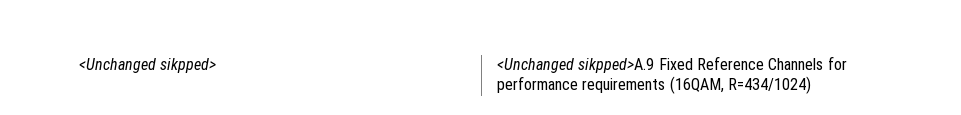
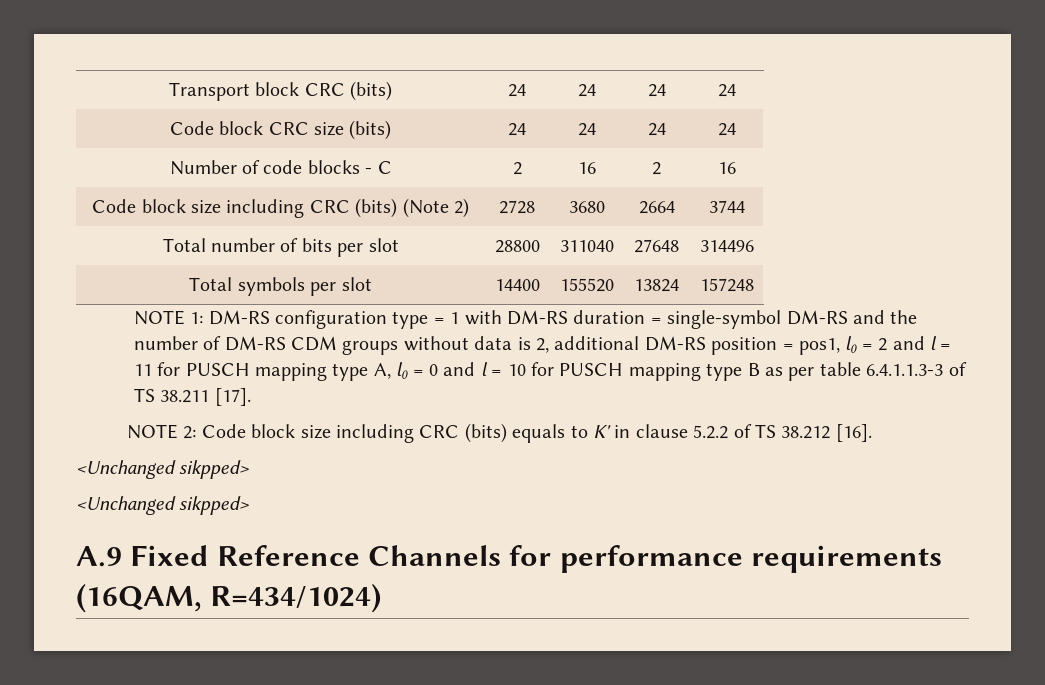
+ Transport block CRC (bits) | 24 | 24 | 24 | 24
+ Code block CRC size (bits) | 24 | 24 | 24 | 24
+ Number of code blocks - C | 2 | 16 | 2 | 16
+ Code block size including CRC (bits) (Note 2) | 2728 | 3680 | 2664 | 3744
+ Total number of bits per slot | 28800 | 311040 | 27648 | 314496
+ Total symbols per slot | 14400 | 155520 | 13824 | 157248
+ NOTE 1: DM-RS configuration type = 1 with DM-RS duration = single-symbol DM-RS and the number of DM-RS CDM groups without data is 2, additional DM-RS position = pos1, l0 = 2 and l = 11 for PUSCH mapping type A, l0 = 0 and l = 10 for PUSCH mapping type B as per table 6.4.1.1.3-3 of TS 38.211 [17].
+ NOTE 2: Code block size including CRC (bits) equals to K' in clause 5.2.2 of TS 38.212 [16].
  <Unchanged sikpped>
- <Unchanged sikpped>A.9 Fixed Reference Channels for performance requirements (16QAM, R=434/1024)
+ <Unchanged sikpped>
+ A.9 Fixed Reference Channels for performance requirements (16QAM, R=434/1024)

